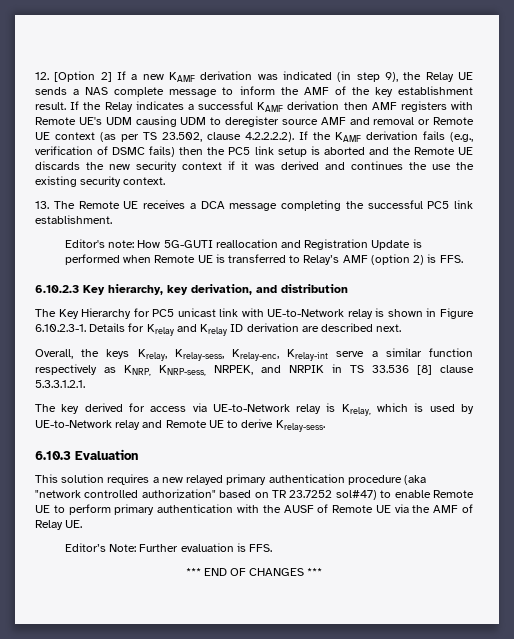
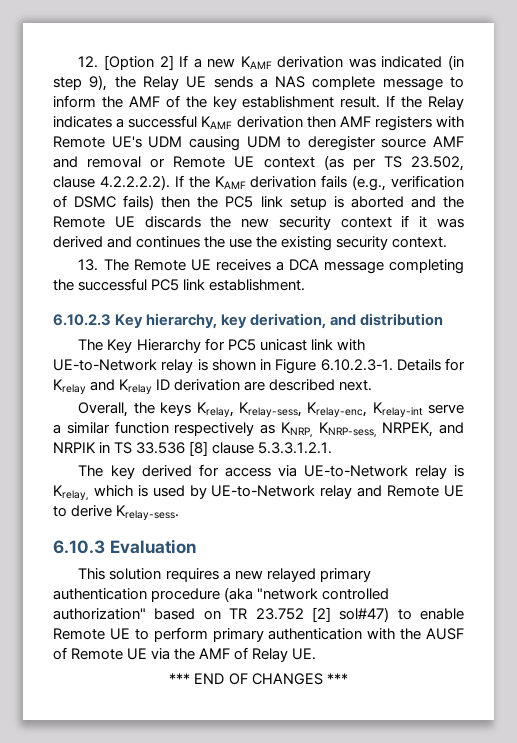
- Editor's note: How 5G-GUTI reallocation and Registration Update is performed when Remote UE is transferred to Relay’s AMF (option 2) is FFS.
- This solution requires a new relayed primary authentication procedure (aka "network controlled authorization" based on TR 23.7252 sol#47) to enable Remote UE to perform primary authentication with the AUSF of Remote UE via the AMF of Relay UE.
+ This solution requires a new relayed primary authentication procedure (aka "network controlled authorization" based on TR 23.752 [2] sol#47) to enable Remote UE to perform primary authentication with the AUSF of Remote UE via the AMF of Relay UE.
- Editor’s Note: Further evaluation is FFS.

